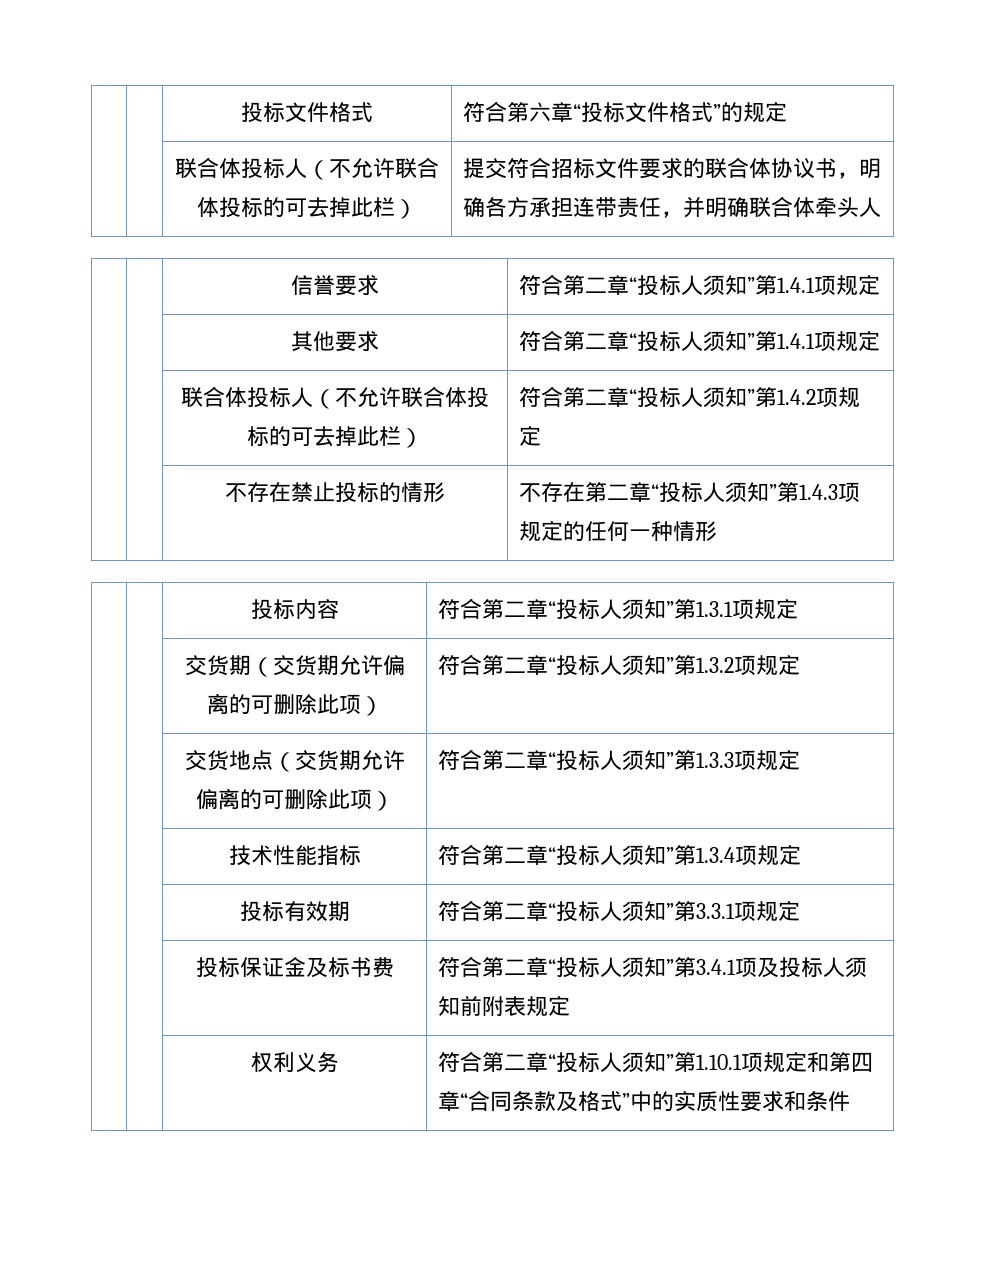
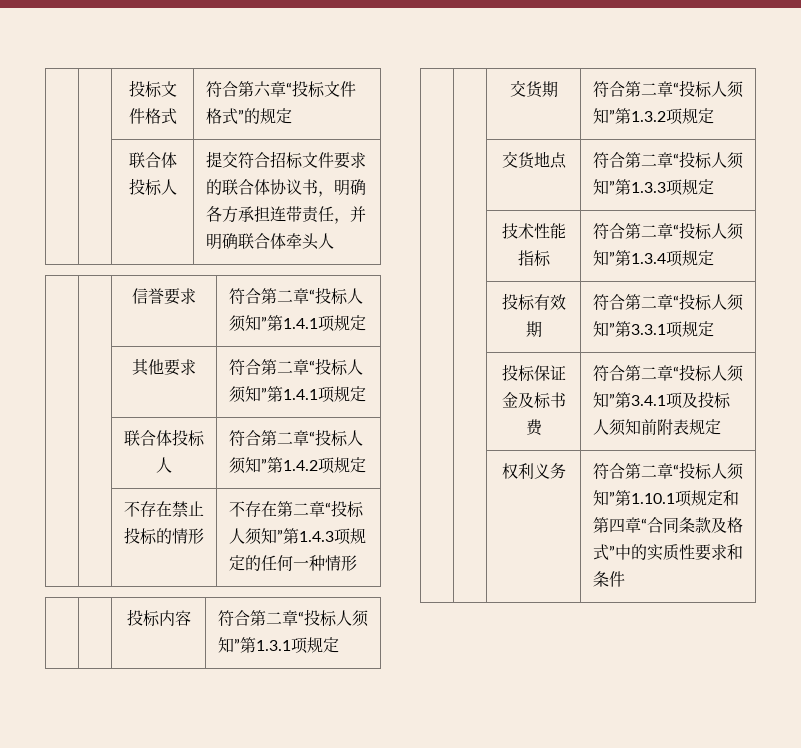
- | | 联合体投标人（不允许联合体投标的可去掉此栏） | 提交符合招标文件要求的联合体协议书，明确各方承担连带责任，并明确联合体牵头人
+ | | 联合体投标人 | 提交符合招标文件要求的联合体协议书，明确各方承担连带责任，并明确联合体牵头人
- | | 联合体投标人（不允许联合体投标的可去掉此栏） | 符合第二章“投标人须知”第1.4.2项规定
+ | | 联合体投标人 | 符合第二章“投标人须知”第1.4.2项规定
- | | 交货期（交货期允许偏离的可删除此项） | 符合第二章“投标人须知”第1.3.2项规定
+ | | 交货期 | 符合第二章“投标人须知”第1.3.2项规定
- | | 交货地点（交货期允许偏离的可删除此项） | 符合第二章“投标人须知”第1.3.3项规定
+ | | 交货地点 | 符合第二章“投标人须知”第1.3.3项规定

